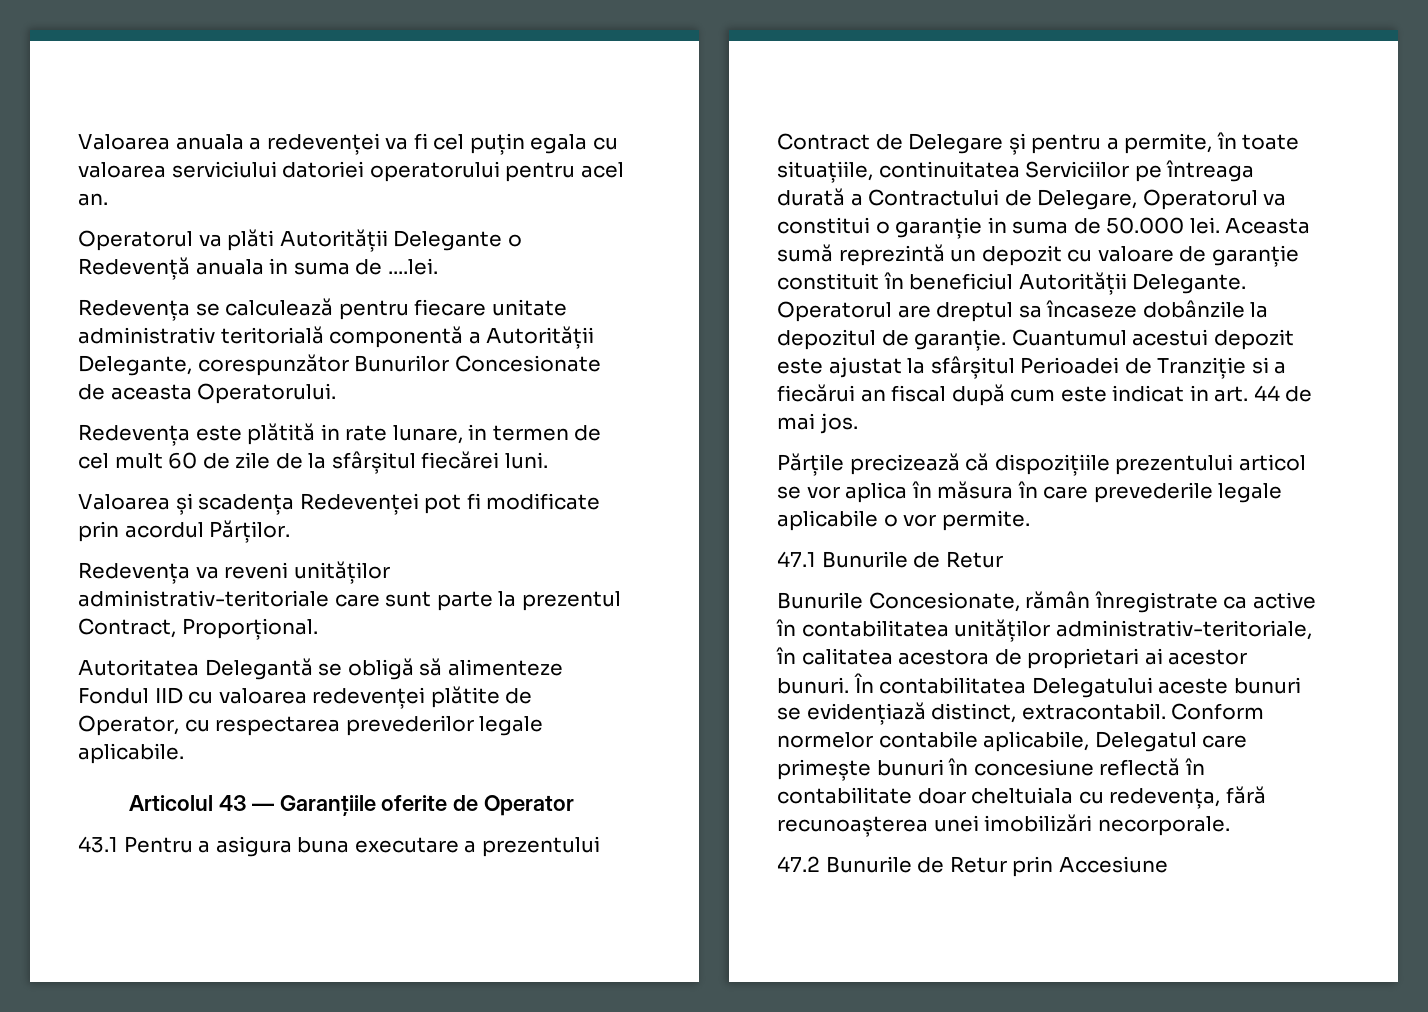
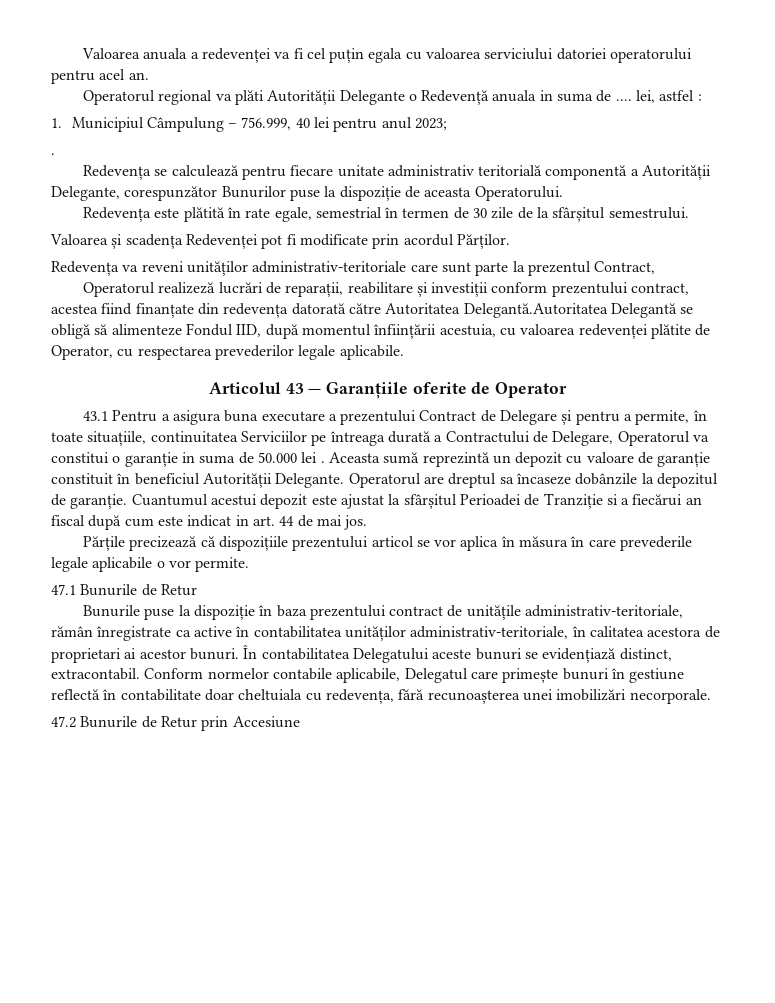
- Operatorul va plăti Autorității Delegante o Redevență anuala in suma de ....lei.
+ Operatorul regional va plăti Autorității Delegante o Redevență anuala in suma de .... lei, astfel :
+ 1. Municipiul Câmpulung – 756.999, 40 lei pentru anul 2023;
+ .
- Redevența se calculează pentru fiecare unitate administrativ teritorială componentă a Autorității Delegante, corespunzător Bunurilor Concesionate de aceasta Operatorului.
+ Redevența se calculează pentru fiecare unitate administrativ teritorială componentă a Autorității Delegante, corespunzător Bunurilor puse la dispoziție de aceasta Operatorului.
- Redevența este plătită in rate lunare, in termen de cel mult 60 de zile de la sfârșitul fiecărei luni.
+ Redevența este plătită în rate egale, semestrial în termen de 30 zile de la sfârșitul semestrului.
- Redevența va reveni unităților administrativ-teritoriale care sunt parte la prezentul Contract, Proporțional.
- Autoritatea Delegantă se obligă să alimenteze Fondul IID cu valoarea redevenței plătite de Operator, cu respectarea prevederilor legale aplicabile.
+ Redevența va reveni unităților administrativ-teritoriale care sunt parte la prezentul Contract,
+ Operatorul realizeză lucrări de reparații, reabilitare și investiții conform prezentului contract, acestea fiind finanțate din redevența datorată către Autoritatea Delegantă.Autoritatea Delegantă se obligă să alimenteze Fondul IID, după momentul înființării acestuia, cu valoarea redevenței plătite de Operator, cu respectarea prevederilor legale aplicabile.
- 43.1 Pentru a asigura buna executare a prezentului Contract de Delegare și pentru a permite, în toate situațiile, continuitatea Serviciilor pe întreaga durată a Contractului de Delegare, Operatorul va constitui o garanție in suma de 50.000 lei.
+ 43.1 Pentru a asigura buna executare a prezentului Contract de Delegare și pentru a permite, în toate situațiile, continuitatea Serviciilor pe întreaga durată a Contractului de Delegare, Operatorul va constitui o garanție in suma de 50.000 lei .
- Bunurile Concesionate, rămân înregistrate ca active în contabilitatea unităților administrativ-teritoriale, în calitatea acestora de proprietari ai acestor bunuri.
+ Bunurile puse la dispoziție în baza prezentului contract de unitățile administrativ-teritoriale, rămân înregistrate ca active în contabilitatea unităților administrativ-teritoriale, în calitatea acestora de proprietari ai acestor bunuri.
- Conform normelor contabile aplicabile, Delegatul care primește bunuri în concesiune reflectă în contabilitate doar cheltuiala cu redevența, fără recunoașterea unei imobilizări necorporale.
+ Conform normelor contabile aplicabile, Delegatul care primește bunuri în gestiune reflectă în contabilitate doar cheltuiala cu redevența, fără recunoașterea unei imobilizări necorporale.

